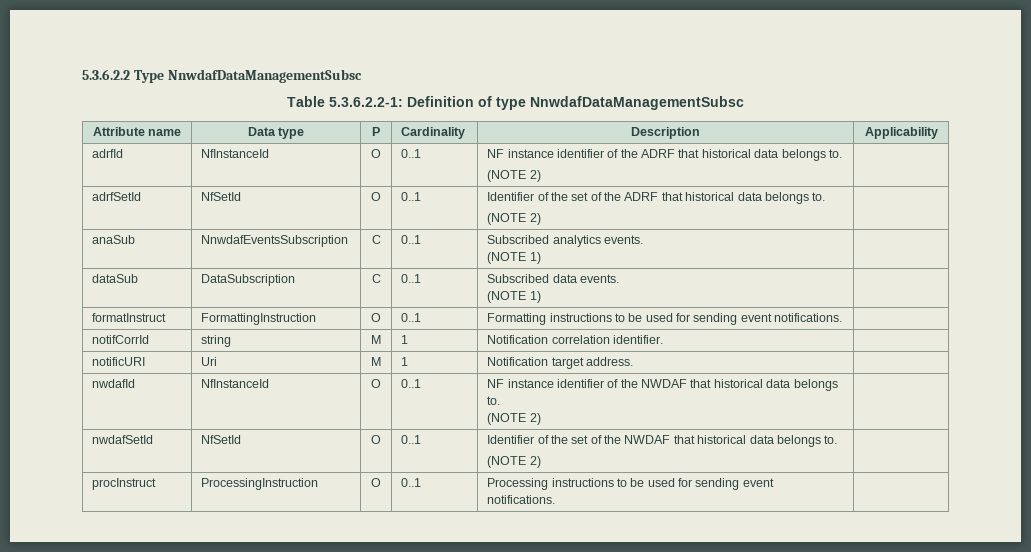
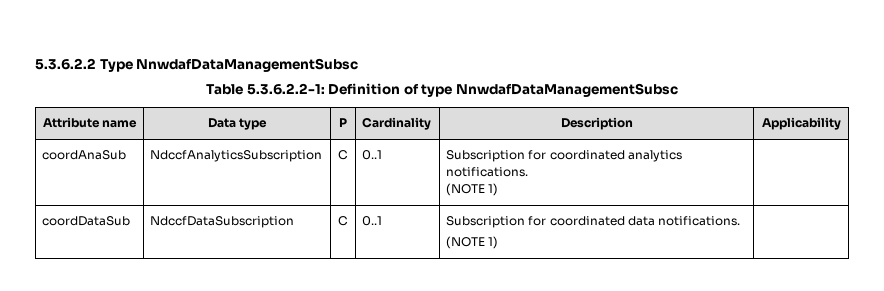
- adrfId | NfInstanceId | O | 0..1 | NF instance identifier of the ADRF that historical data belongs to.
- (NOTE 2) |
- adrfSetId | NfSetId | O | 0..1 | Identifier of the set of the ADRF that historical data belongs to.
- (NOTE 2) |
- anaSub | NnwdafEventsSubscription | C | 0..1 | Subscribed analytics events.
+ coordAnaSub | NdccfAnalyticsSubscription | C | 0..1 | Subscription for coordinated analytics notifications.
  (NOTE 1) |
- dataSub | DataSubscription | C | 0..1 | Subscribed data events.
+ coordDataSub | NdccfDataSubscription | C | 0..1 | Subscription for coordinated data notifications.
  (NOTE 1) |
- formatInstruct | FormattingInstruction | O | 0..1 | Formatting instructions to be used for sending event notifications. |
- notifCorrId | string | M | 1 | Notification correlation identifier. |
- notificURI | Uri | M | 1 | Notification target address. |
- nwdafId | NfInstanceId | O | 0..1 | NF instance identifier of the NWDAF that historical data belongs to.
- (NOTE 2) |
- nwdafSetId | NfSetId | O | 0..1 | Identifier of the set of the NWDAF that historical data belongs to.
- (NOTE 2) |
- procInstruct | ProcessingInstruction | O | 0..1 | Processing instructions to be used for sending event notifications. |

